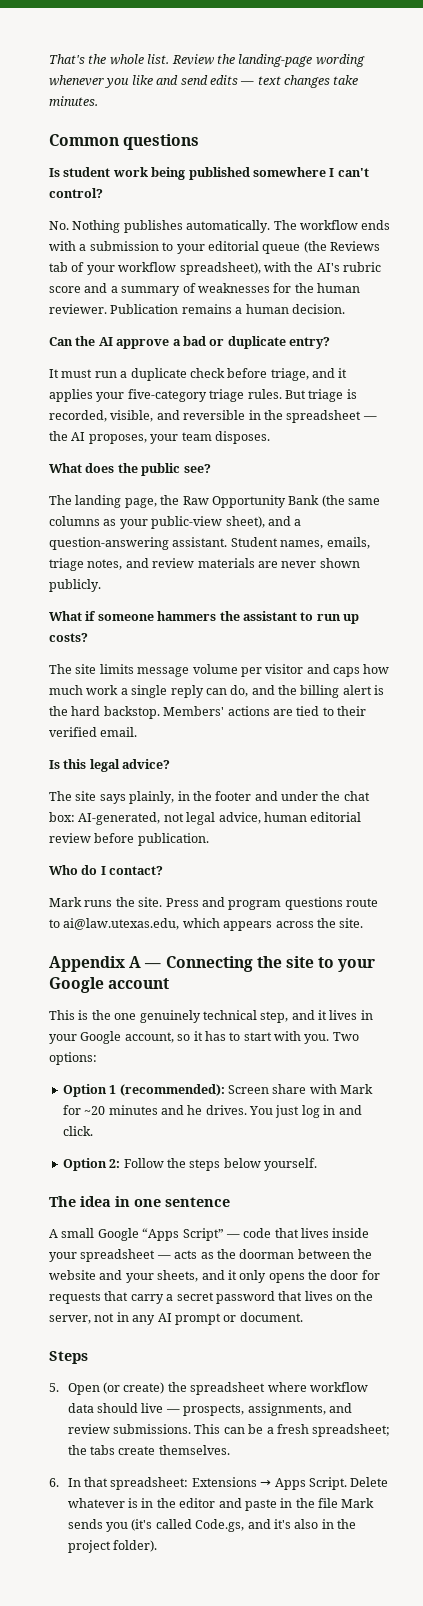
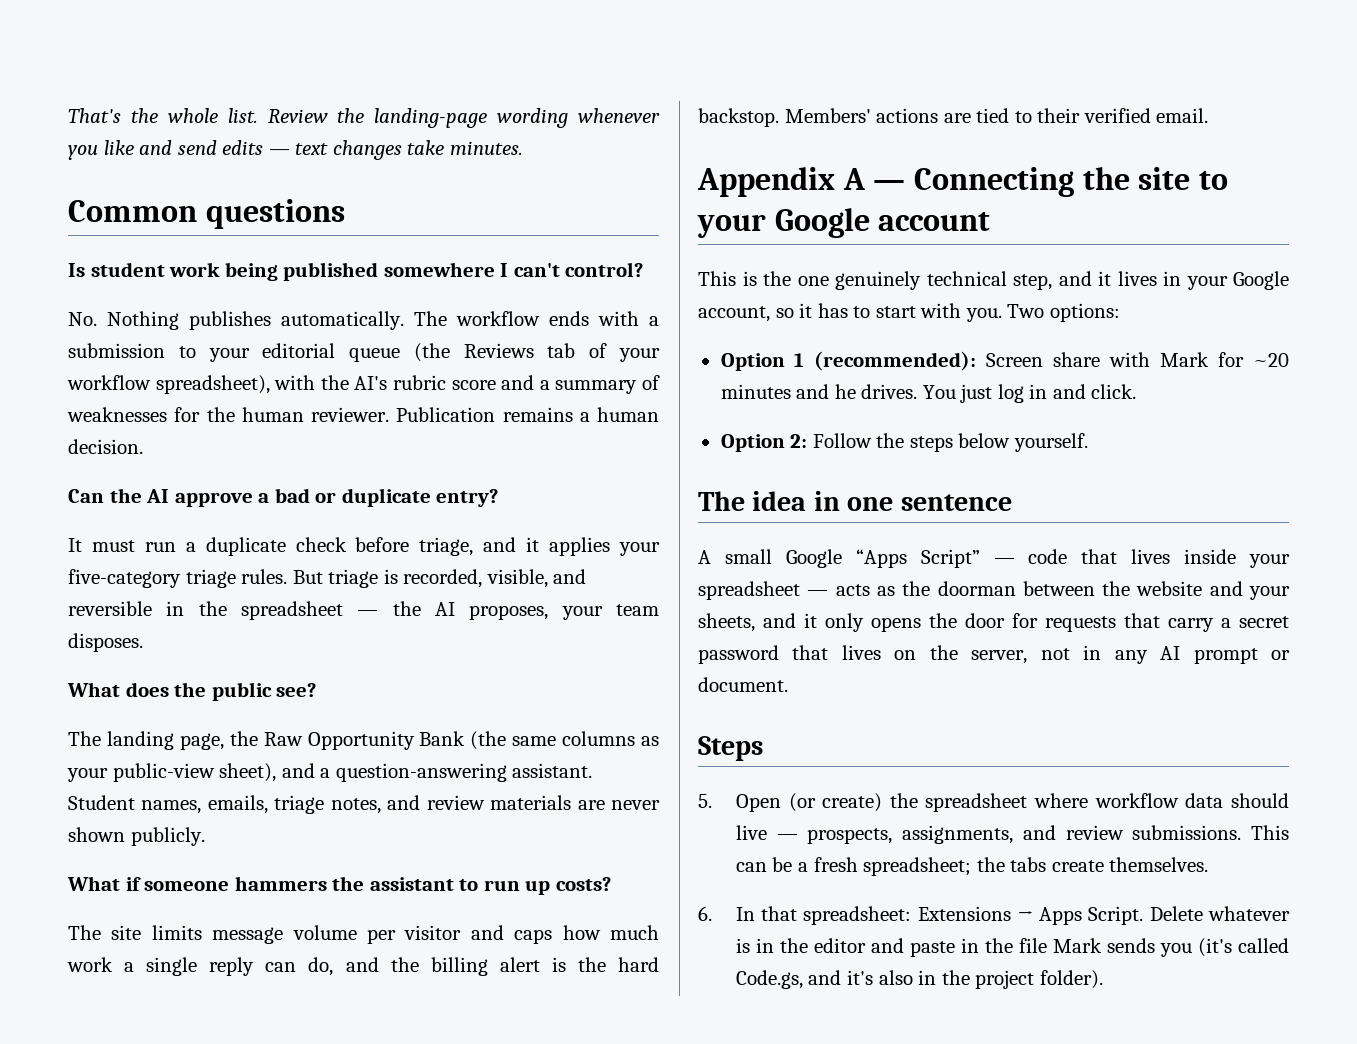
- Is this legal advice?
- The site says plainly, in the footer and under the chat box: AI-generated, not legal advice, human editorial review before publication.
- Who do I contact?
- Mark runs the site. Press and program questions route to ai@law.utexas.edu, which appears across the site.

